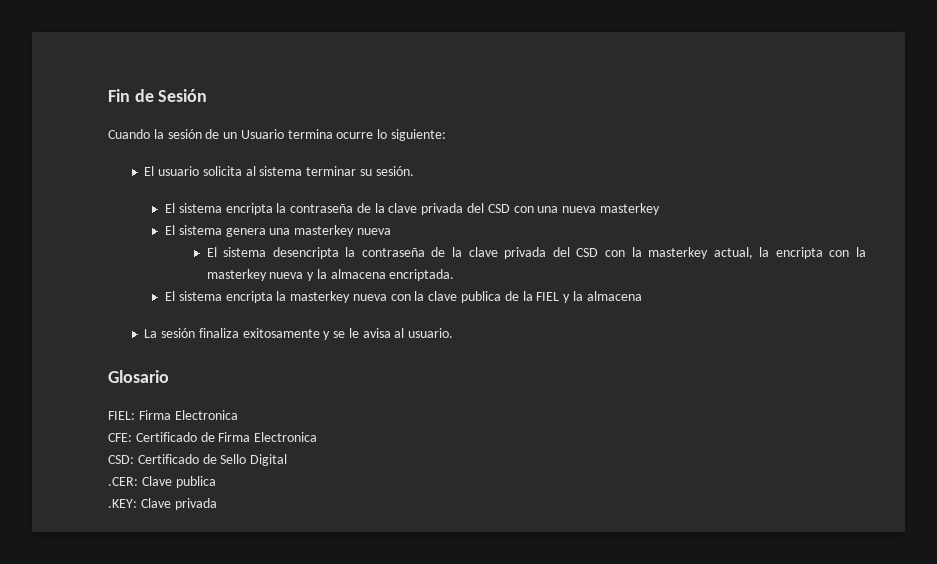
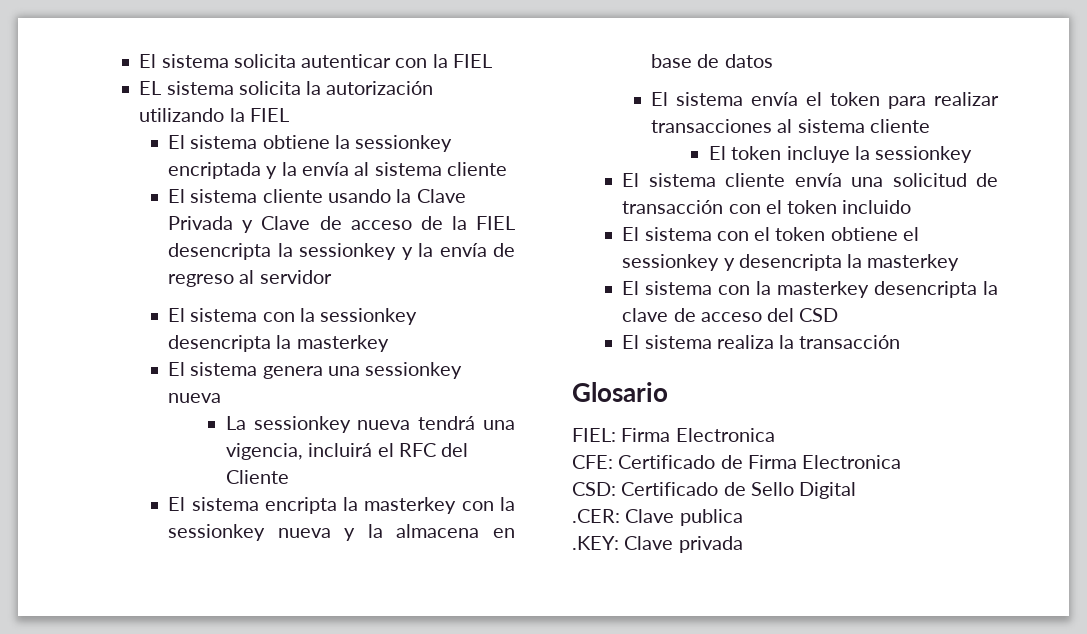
- Fin de Sesión
- Cuando la sesión de un Usuario termina ocurre lo siguiente:
- El usuario solicita al sistema terminar su sesión.
- El sistema encripta la contraseña de la clave privada del CSD con una nueva masterkey
+ El sistema solicita autenticar con la FIEL
+ EL sistema solicita la autorización utilizando la FIEL
+ El sistema obtiene la sessionkey encriptada y la envía al sistema cliente
+ El sistema cliente usando la Clave Privada y Clave de acceso de la FIEL desencripta la sessionkey y la envía de regreso al servidor
+ El sistema con la sessionkey desencripta la masterkey
- El sistema genera una masterkey nueva
+ El sistema genera una sessionkey nueva
- El sistema desencripta la contraseña de la clave privada del CSD con la masterkey actual, la encripta con la masterkey nueva y la almacena encriptada.
+ La sessionkey nueva tendrá una vigencia, incluirá el RFC del Cliente
- El sistema encripta la masterkey nueva con la clave publica de la FIEL y la almacena
- La sesión finaliza exitosamente y se le avisa al usuario.
+ El sistema encripta la masterkey con la sessionkey nueva y la almacena en base de datos
+ El sistema envía el token para realizar transacciones al sistema cliente
+ El token incluye la sessionkey
+ El sistema cliente envía una solicitud de transacción con el token incluido
+ El sistema con el token obtiene el sessionkey y desencripta la masterkey
+ El sistema con la masterkey desencripta la clave de acceso del CSD
+ El sistema realiza la transacción

